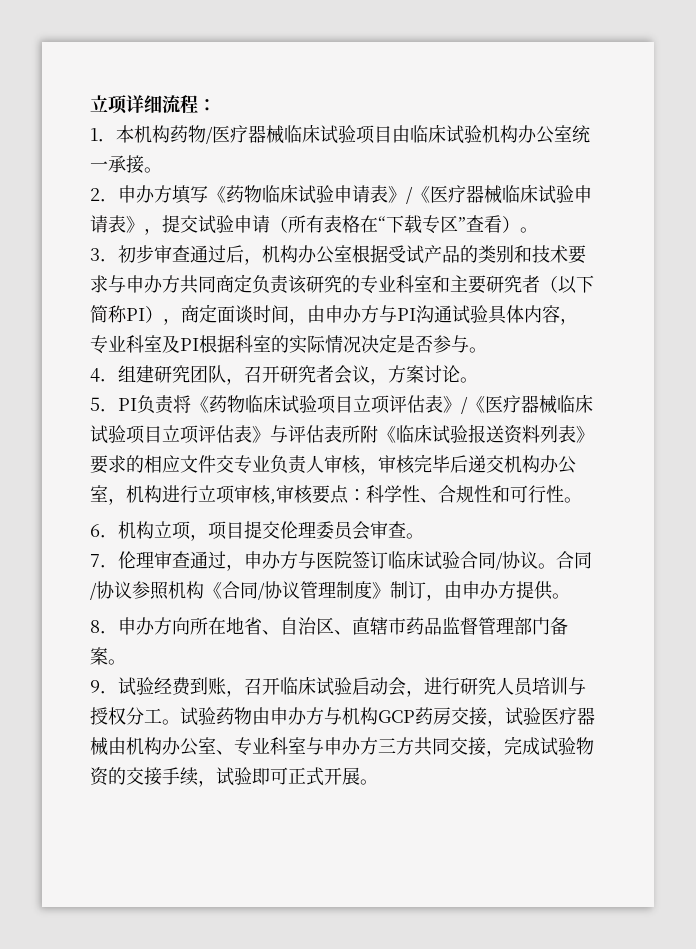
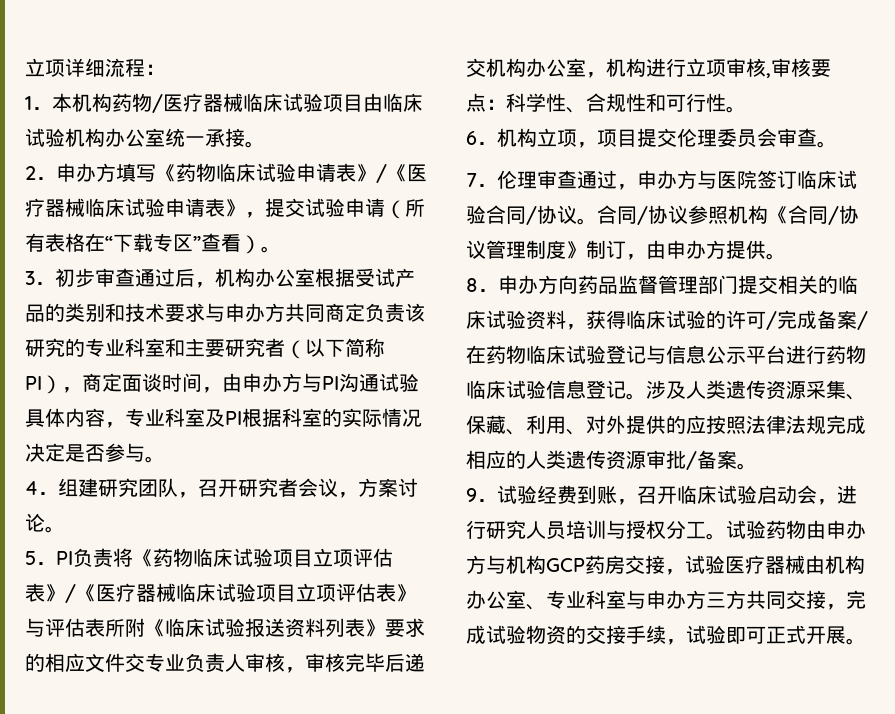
- 8．申办方向所在地省、自治区、直辖市药品监督管理部门备案。
+ 8．申办方向药品监督管理部门提交相关的临床试验资料，获得临床试验的许可/完成备案/在药物临床试验登记与信息公示平台进行药物临床试验信息登记。涉及人类遗传资源采集、保藏、利用、对外提供的应按照法律法规完成相应的人类遗传资源审批/备案。

